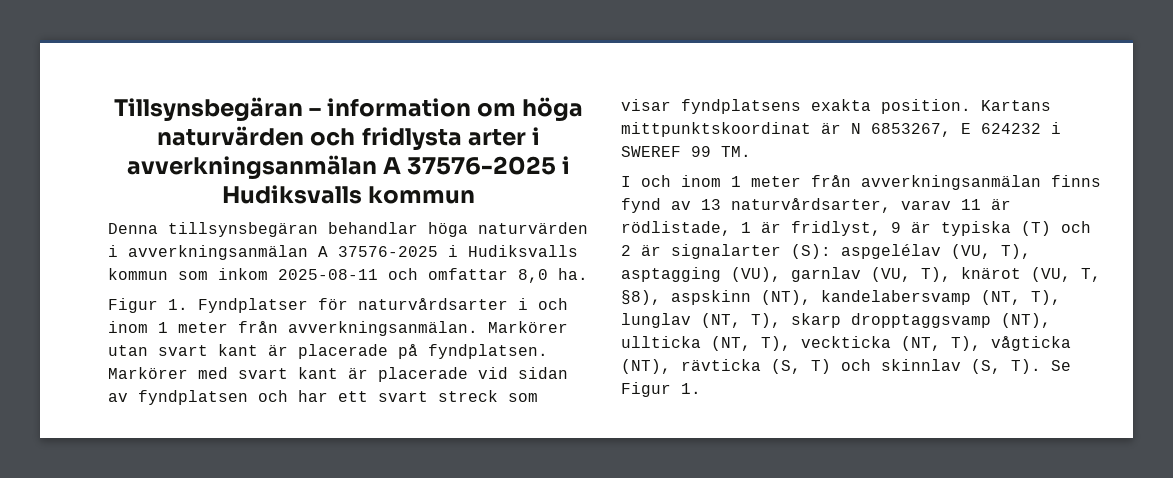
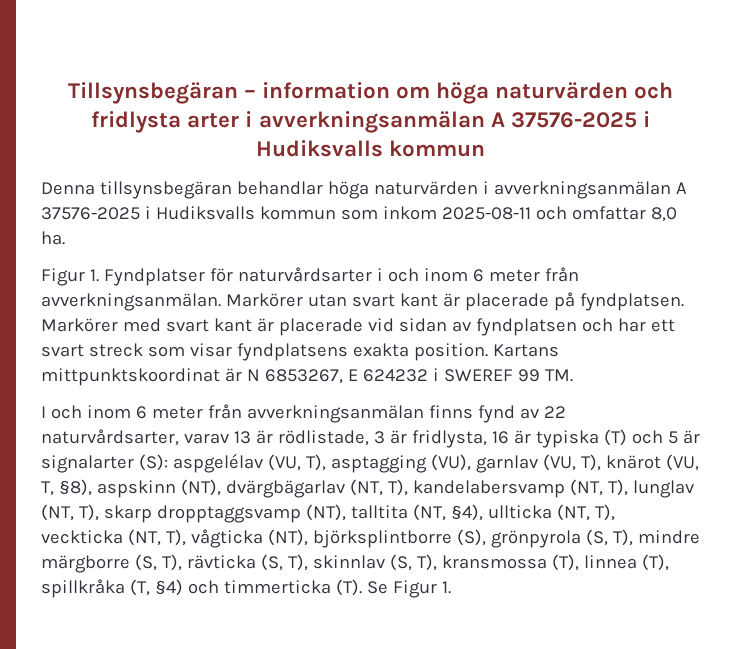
- Figur 1. Fyndplatser för naturvårdsarter i och inom 1 meter från avverkningsanmälan.
+ Figur 1. Fyndplatser för naturvårdsarter i och inom 6 meter från avverkningsanmälan.
- I och inom 1 meter från avverkningsanmälan finns fynd av 13 naturvårdsarter, varav 11 är rödlistade, 1 är fridlyst, 9 är typiska (T) och 2 är signalarter (S): aspgelélav (VU, T), asptagging (VU), garnlav (VU, T), knärot (VU, T, §8), aspskinn (NT), kandelabersvamp (NT, T), lunglav (NT, T), skarp dropptaggsvamp (NT), ullticka (NT, T), veckticka (NT, T), vågticka (NT), rävticka (S, T) och skinnlav (S, T). Se Figur 1.
+ I och inom 6 meter från avverkningsanmälan finns fynd av 22 naturvårdsarter, varav 13 är rödlistade, 3 är fridlysta, 16 är typiska (T) och 5 är signalarter (S): aspgelélav (VU, T), asptagging (VU), garnlav (VU, T), knärot (VU, T, §8), aspskinn (NT), dvärgbägarlav (NT, T), kandelabersvamp (NT, T), lunglav (NT, T), skarp dropptaggsvamp (NT), talltita (NT, §4), ullticka (NT, T), veckticka (NT, T), vågticka (NT), björksplintborre (S), grönpyrola (S, T), mindre märgborre (S, T), rävticka (S, T), skinnlav (S, T), kransmossa (T), linnea (T), spillkråka (T, §4) och timmerticka (T). Se Figur 1.

